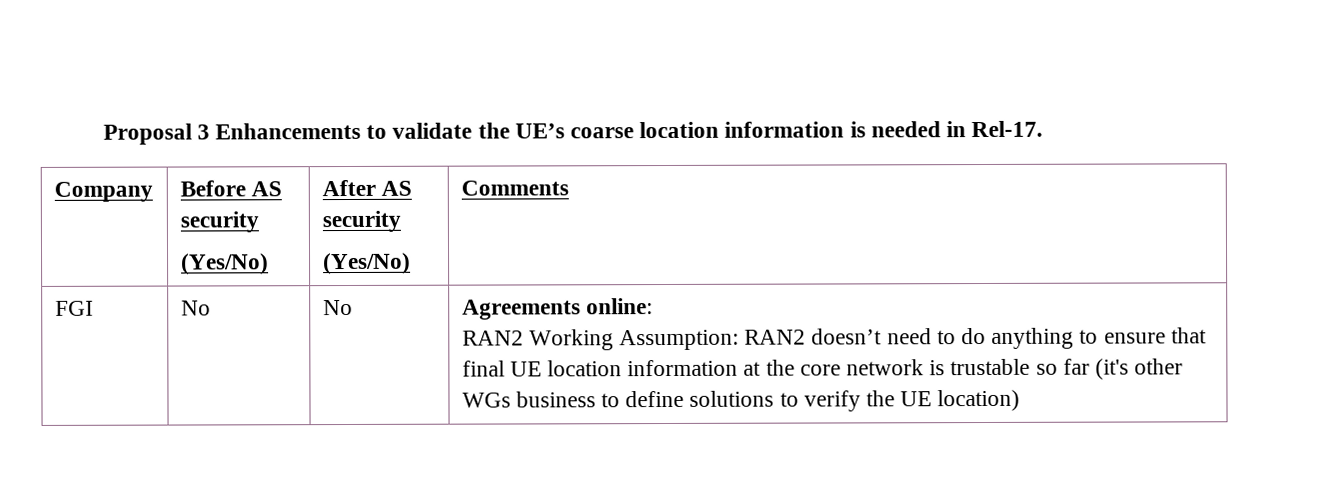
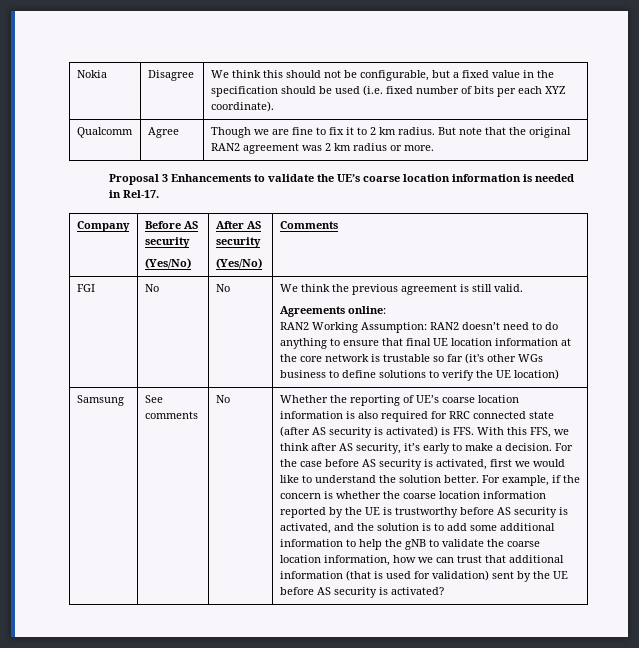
+ Nokia | Disagree | We think this should not be configurable, but a fixed value in the specification should be used (i.e. fixed number of bits per each XYZ coordinate).
+ Qualcomm | Agree | Though we are fine to fix it to 2 km radius. But note that the original RAN2 agreement was 2 km radius or more.
+ We think the previous agreement is still valid.
+ Samsung | See comments | No | Whether the reporting of UE’s coarse location information is also required for RRC connected state (after AS security is activated) is FFS. With this FFS, we think after AS security, it’s early to make a decision. For the case before AS security is activated, first we would like to understand the solution better. For example, if the concern is whether the coarse location information reported by the UE is trustworthy before AS security is activated, and the solution is to add some additional information to help the gNB to validate the coarse location information, how we can trust that additional information (that is used for validation) sent by the UE before AS security is activated?

